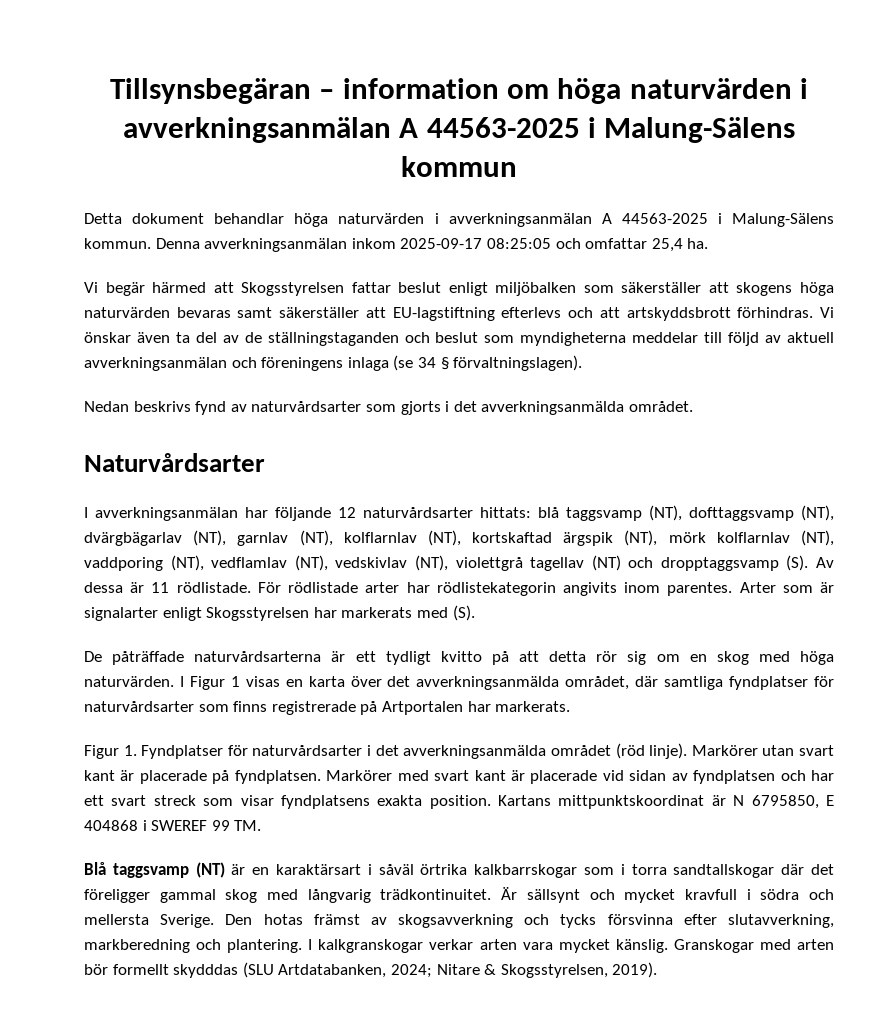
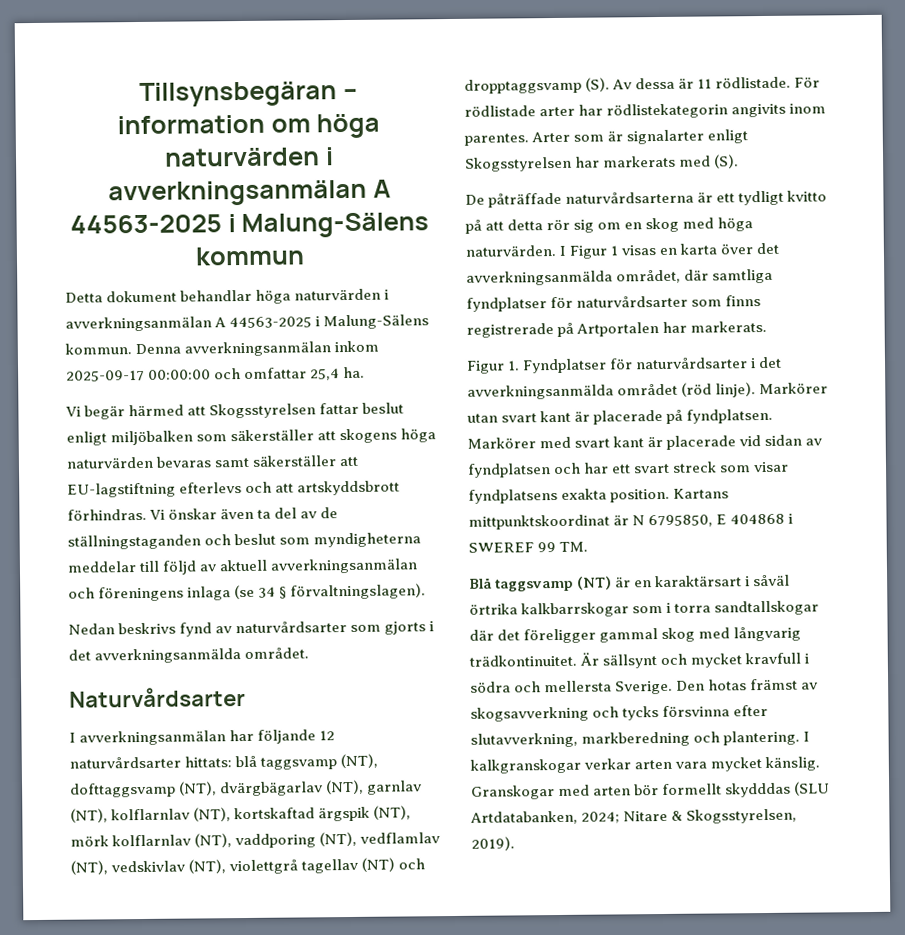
- Denna avverkningsanmälan inkom 2025-09-17 08:25:05 och omfattar 25,4 ha.
+ Denna avverkningsanmälan inkom 2025-09-17 00:00:00 och omfattar 25,4 ha.

